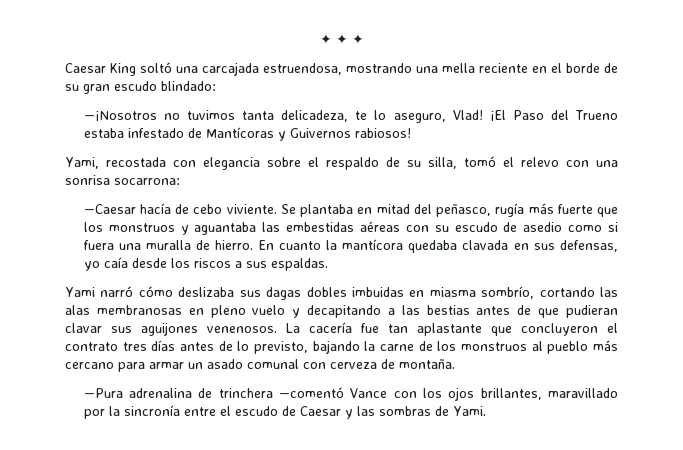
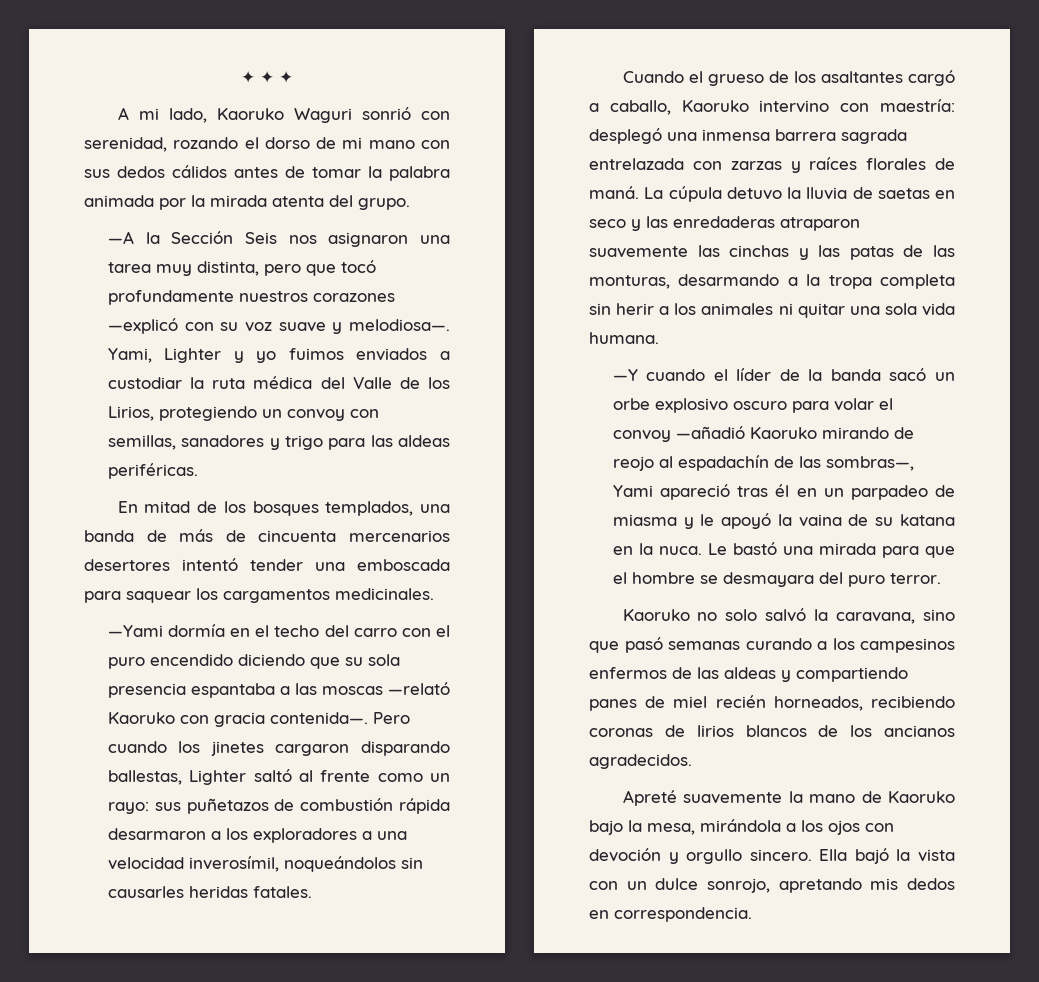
- Caesar King soltó una carcajada estruendosa, mostrando una mella reciente en el borde de su gran escudo blindado:
- —¡Nosotros no tuvimos tanta delicadeza, te lo aseguro, Vlad! ¡El Paso del Trueno estaba infestado de Mantícoras y Guivernos rabiosos!
- Yami, recostada con elegancia sobre el respaldo de su silla, tomó el relevo con una sonrisa socarrona:
- —Caesar hacía de cebo viviente. Se plantaba en mitad del peñasco, rugía más fuerte que los monstruos y aguantaba las embestidas aéreas con su escudo de asedio como si fuera una muralla de hierro. En cuanto la mantícora quedaba clavada en sus defensas, yo caía desde los riscos a sus espaldas.
- Yami narró cómo deslizaba sus dagas dobles imbuidas en miasma sombrío, cortando las alas membranosas en pleno vuelo y decapitando a las bestias antes de que pudieran clavar sus aguijones venenosos. La cacería fue tan aplastante que concluyeron el contrato tres días antes de lo previsto, bajando la carne de los monstruos al pueblo más cercano para armar un asado comunal con cerveza de montaña.
- —Pura adrenalina de trinchera —comentó Vance con los ojos brillantes, maravillado por la sincronía entre el escudo de Caesar y las sombras de Yami.
+ A mi lado, Kaoruko Waguri sonrió con serenidad, rozando el dorso de mi mano con sus dedos cálidos antes de tomar la palabra animada por la mirada atenta del grupo.
+ —A la Sección Seis nos asignaron una tarea muy distinta, pero que tocó profundamente nuestros corazones —explicó con su voz suave y melodiosa—. Yami, Lighter y yo fuimos enviados a custodiar la ruta médica del Valle de los Lirios, protegiendo un convoy con semillas, sanadores y trigo para las aldeas periféricas.
+ En mitad de los bosques templados, una banda de más de cincuenta mercenarios desertores intentó tender una emboscada para saquear los cargamentos medicinales.
+ —Yami dormía en el techo del carro con el puro encendido diciendo que su sola presencia espantaba a las moscas —relató Kaoruko con gracia contenida—. Pero cuando los jinetes cargaron disparando ballestas, Lighter saltó al frente como un rayo: sus puñetazos de combustión rápida desarmaron a los exploradores a una velocidad inverosímil, noqueándolos sin causarles heridas fatales.
+ Cuando el grueso de los asaltantes cargó a caballo, Kaoruko intervino con maestría: desplegó una inmensa barrera sagrada entrelazada con zarzas y raíces florales de maná. La cúpula detuvo la lluvia de saetas en seco y las enredaderas atraparon suavemente las cinchas y las patas de las monturas, desarmando a la tropa completa sin herir a los animales ni quitar una sola vida humana.
+ —Y cuando el líder de la banda sacó un orbe explosivo oscuro para volar el convoy —añadió Kaoruko mirando de reojo al espadachín de las sombras—, Yami apareció tras él en un parpadeo de miasma y le apoyó la vaina de su katana en la nuca. Le bastó una mirada para que el hombre se desmayara del puro terror.
+ Kaoruko no solo salvó la caravana, sino que pasó semanas curando a los campesinos enfermos de las aldeas y compartiendo panes de miel recién horneados, recibiendo coronas de lirios blancos de los ancianos agradecidos.
+ Apreté suavemente la mano de Kaoruko bajo la mesa, mirándola a los ojos con devoción y orgullo sincero. Ella bajó la vista con un dulce sonrojo, apretando mis dedos en correspondencia.

